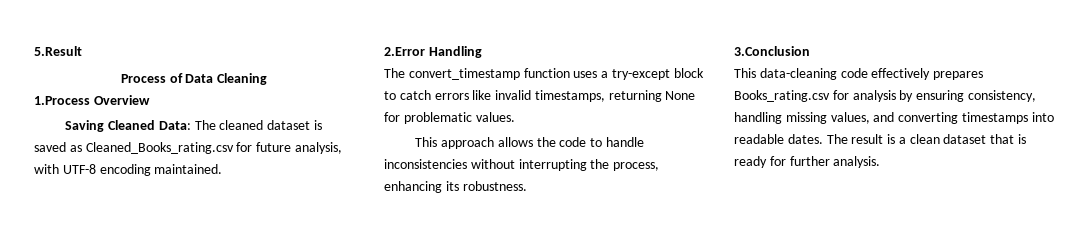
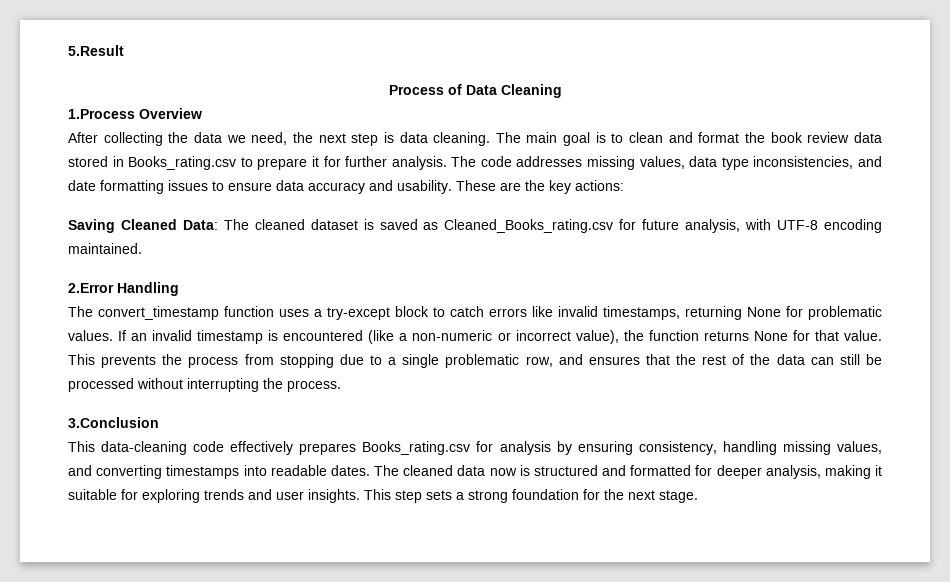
+ After collecting the data we need, the next step is data cleaning. The main goal is to clean and format the book review data stored in Books_rating.csv to prepare it for further analysis. The code addresses missing values, data type inconsistencies, and date formatting issues to ensure data accuracy and usability. These are the key actions:
- The convert_timestamp function uses a try-except block to catch errors like invalid timestamps, returning None for problematic values.
- This approach allows the code to handle inconsistencies without interrupting the process, enhancing its robustness.
+ The convert_timestamp function uses a try-except block to catch errors like invalid timestamps, returning None for problematic values. If an invalid timestamp is encountered (like a non-numeric or incorrect value), the function returns None for that value. This prevents the process from stopping due to a single problematic row, and ensures that the rest of the data can still be processed without interrupting the process.
- The result is a clean dataset that is ready for further analysis.
+ The cleaned data now is structured and formatted for deeper analysis, making it suitable for exploring trends and user insights. This step sets a strong foundation for the next stage.

